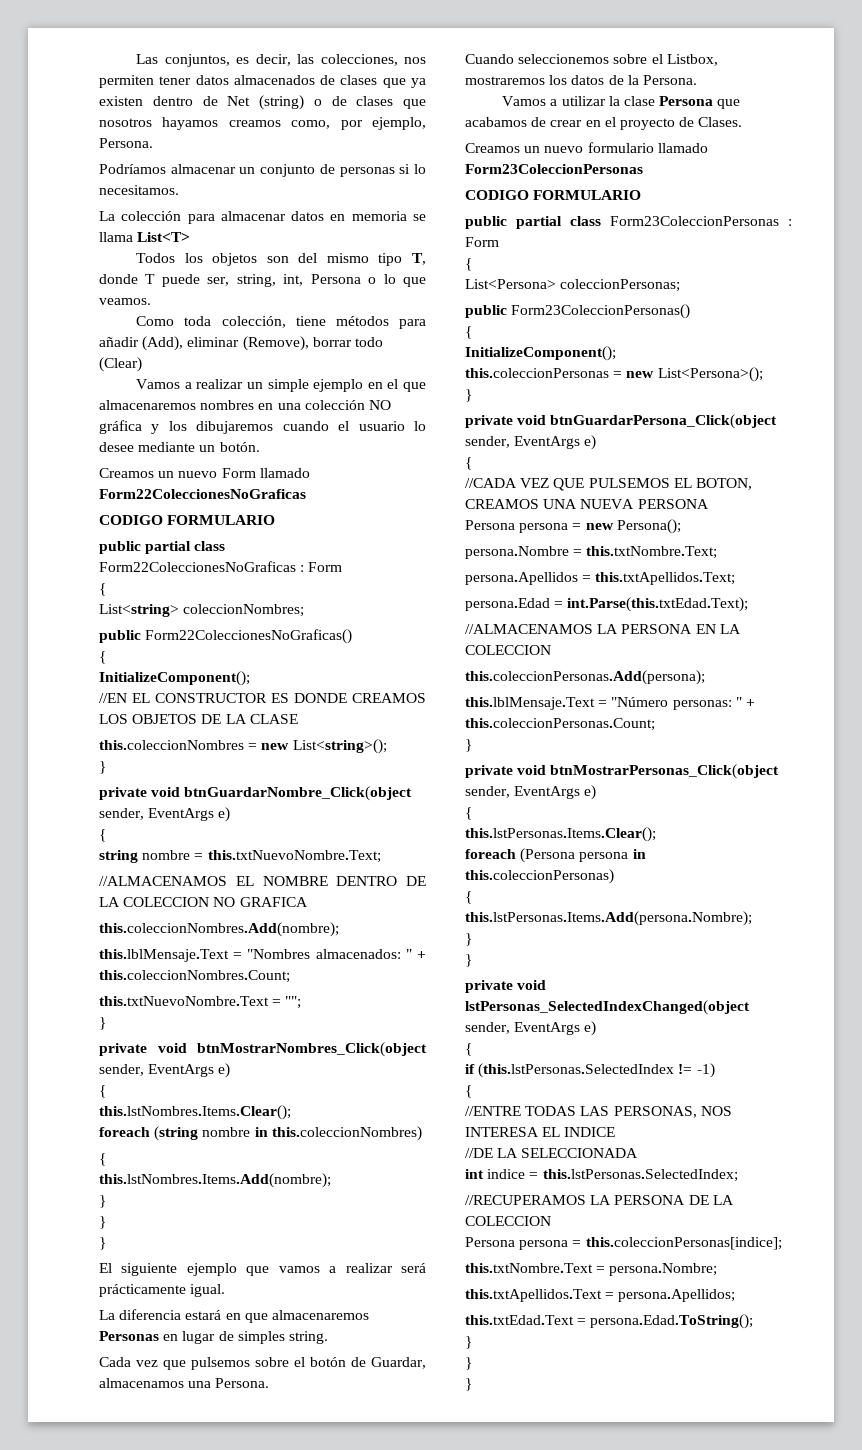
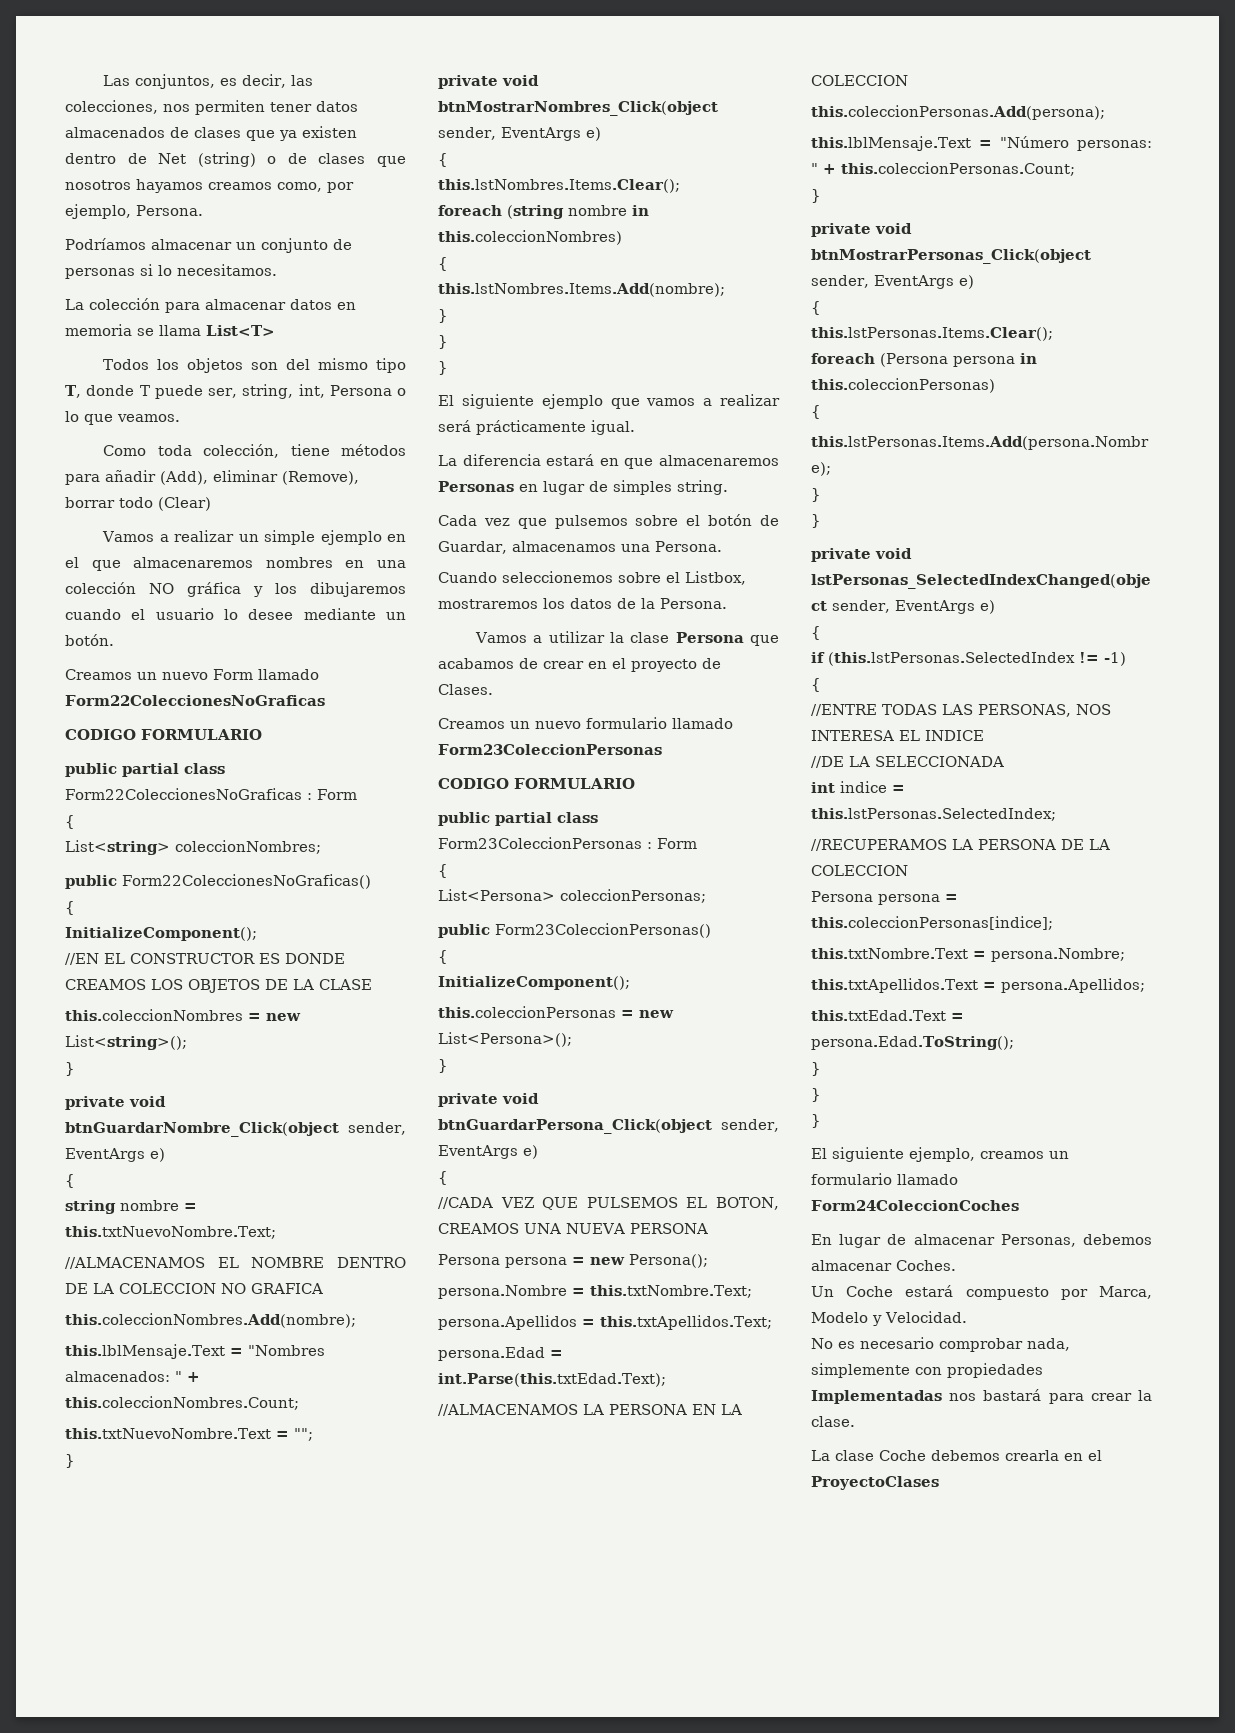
+ El siguiente ejemplo, creamos un formulario llamado Form24ColeccionCoches
+ En lugar de almacenar Personas, debemos almacenar Coches.
+ Un Coche estará compuesto por Marca, Modelo y Velocidad.
+ No es necesario comprobar nada, simplemente con propiedades Implementadas nos bastará para crear la clase.
+ La clase Coche debemos crearla en el ProyectoClases

